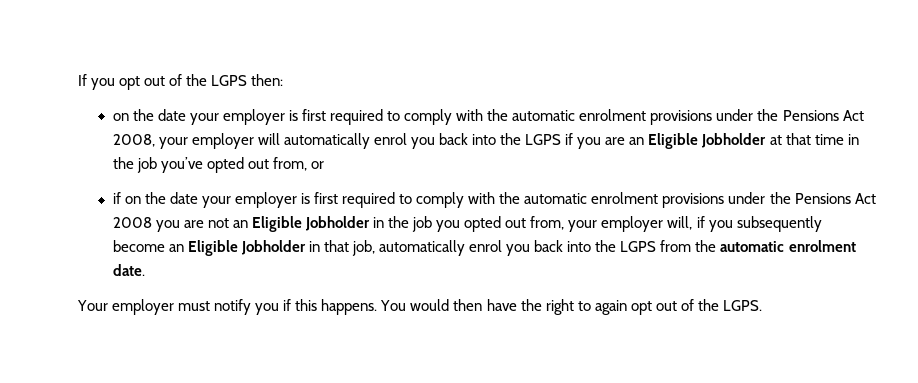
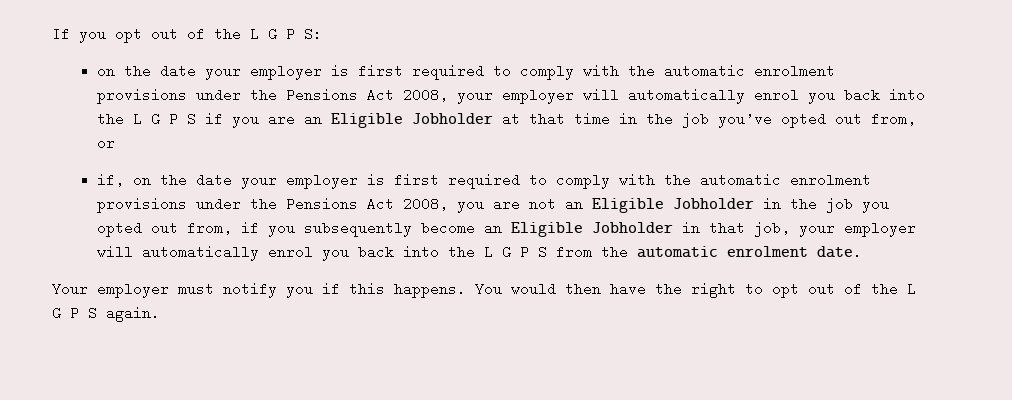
- If you opt out of the LGPS then:
+ If you opt out of the L G P S:
- on the date your employer is first required to comply with the automatic enrolment provisions under the Pensions Act 2008, your employer will automatically enrol you back into the LGPS if you are an Eligible Jobholder at that time in the job you’ve opted out from, or
+ on the date your employer is first required to comply with the automatic enrolment provisions under the Pensions Act 2008, your employer will automatically enrol you back into the L G P S if you are an Eligible Jobholder at that time in the job you’ve opted out from, or
- if on the date your employer is first required to comply with the automatic enrolment provisions under the Pensions Act 2008 you are not an Eligible Jobholder in the job you opted out from, your employer will, if you subsequently become an Eligible Jobholder in that job, automatically enrol you back into the LGPS from the automatic enrolment date.
+ if, on the date your employer is first required to comply with the automatic enrolment provisions under the Pensions Act 2008, you are not an Eligible Jobholder in the job you opted out from, if you subsequently become an Eligible Jobholder in that job, your employer will automatically enrol you back into the L G P S from the automatic enrolment date.
- You would then have the right to again opt out of the LGPS.
+ You would then have the right to opt out of the L G P S again.

